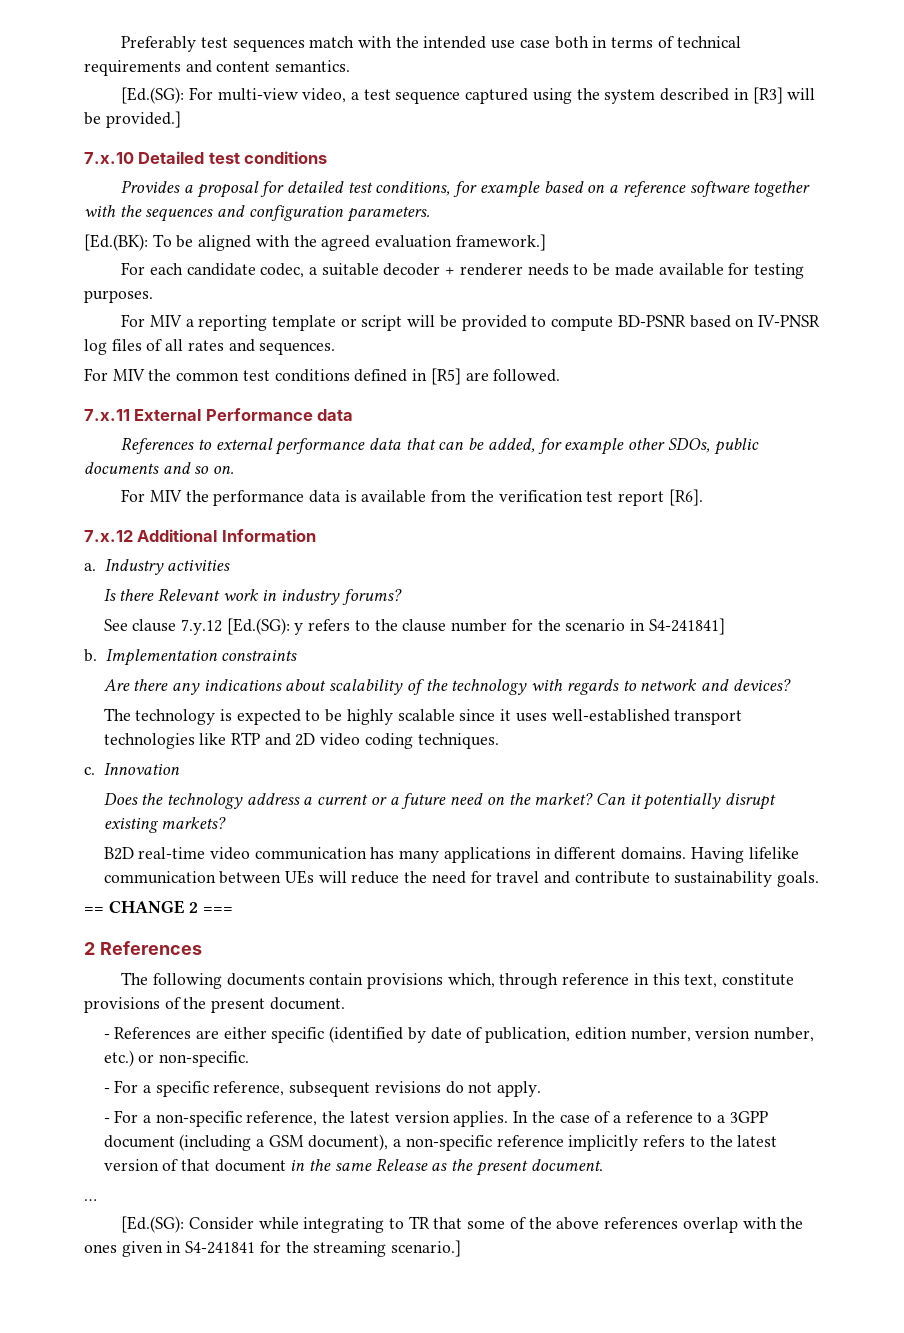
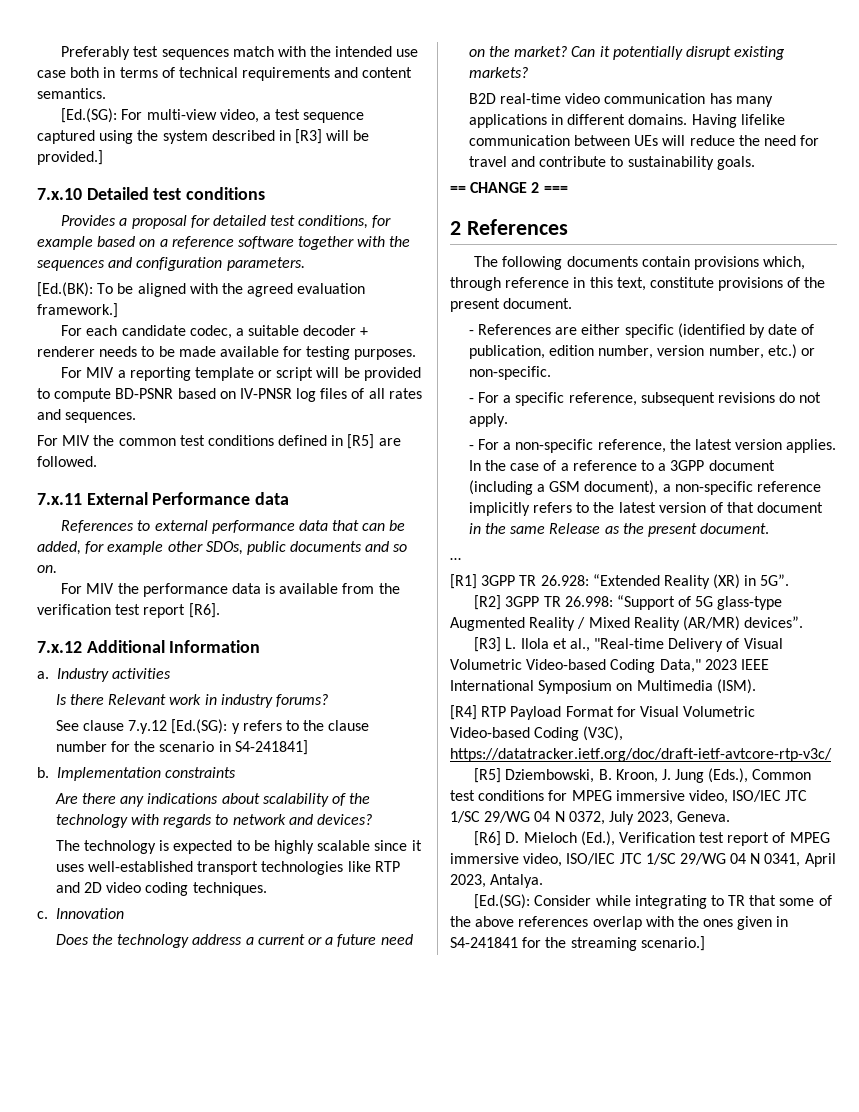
+ [R1] 3GPP TR 26.928: “Extended Reality (XR) in 5G”.
+ [R2] 3GPP TR 26.998: “Support of 5G glass-type Augmented Reality / Mixed Reality (AR/MR) devices”.
+ [R3] L. Ilola et al., "Real-time Delivery of Visual Volumetric Video-based Coding Data," 2023 IEEE International Symposium on Multimedia (ISM).
+ [R4] RTP Payload Format for Visual Volumetric Video-based Coding (V3C), https://datatracker.ietf.org/doc/draft-ietf-avtcore-rtp-v3c/
+ [R5] Dziembowski, B. Kroon, J. Jung (Eds.), Common test conditions for MPEG immersive video, ISO/IEC JTC 1/SC 29/WG 04 N 0372, July 2023, Geneva.
+ [R6] D. Mieloch (Ed.), Verification test report of MPEG immersive video, ISO/IEC JTC 1/SC 29/WG 04 N 0341, April 2023, Antalya.

